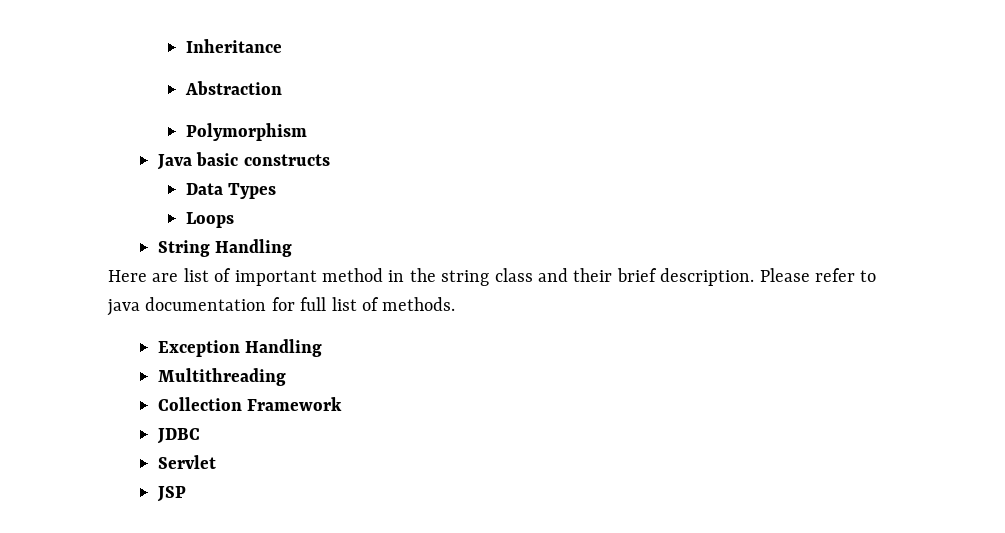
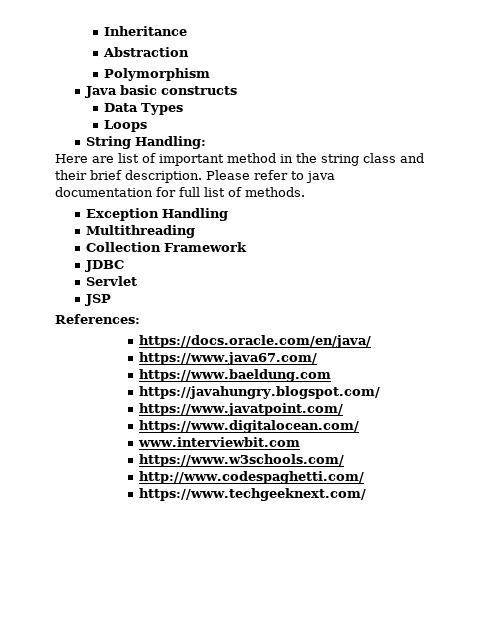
- String Handling
+ String Handling:
+ References:
+ https://docs.oracle.com/en/java/
+ https://www.java67.com/
+ https://www.baeldung.com
+ https://javahungry.blogspot.com/
+ https://www.javatpoint.com/
+ https://www.digitalocean.com/
+ www.interviewbit.com
+ https://www.w3schools.com/
+ http://www.codespaghetti.com/
+ https://www.techgeeknext.com/

